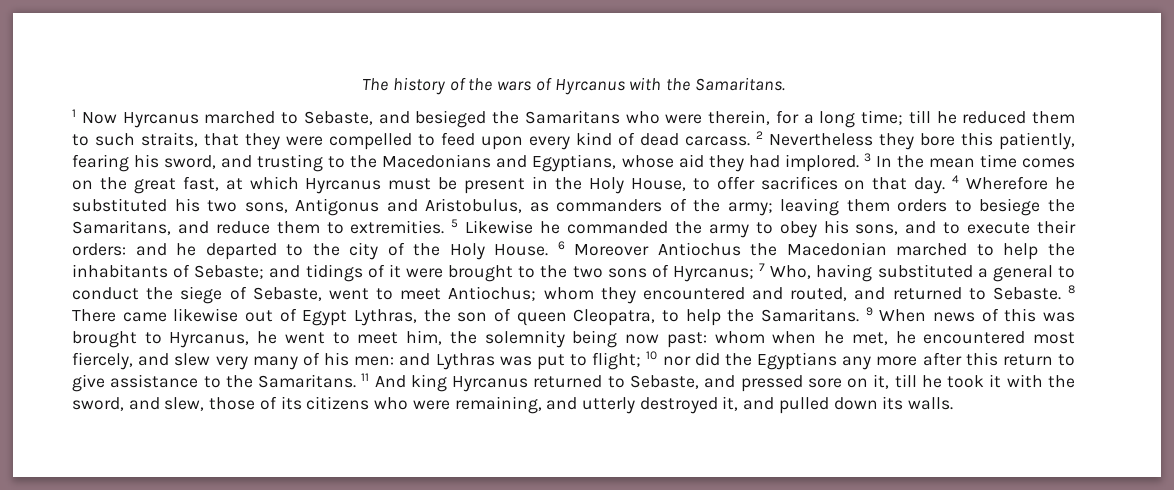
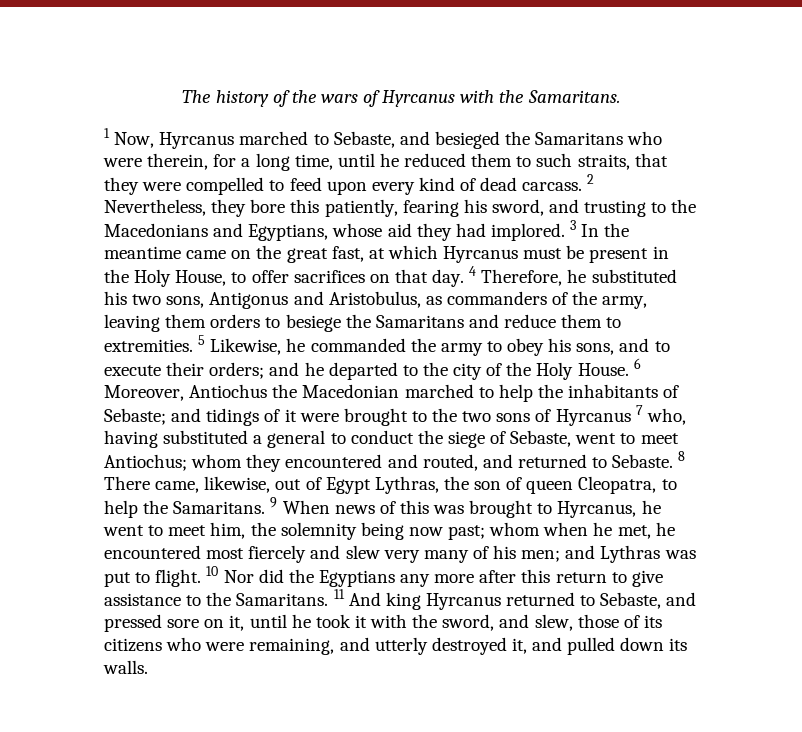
- 1 Now Hyrcanus marched to Sebaste, and besieged the Samaritans who were therein, for a long time; till he reduced them to such straits, that they were compelled to feed upon every kind of dead carcass.
+ 1 Now, Hyrcanus marched to Sebaste, and besieged the Samaritans who were therein, for a long time, until he reduced them to such straits, that they were compelled to feed upon every kind of dead carcass.
- 2 Nevertheless they bore this patiently, fearing his sword, and trusting to the Macedonians and Egyptians, whose aid they had implored.
+ 2 Nevertheless, they bore this patiently, fearing his sword, and trusting to the Macedonians and Egyptians, whose aid they had implored.
- 3 In the mean time comes on the great fast, at which Hyrcanus must be present in the Holy House, to offer sacrifices on that day.
+ 3 In the meantime came on the great fast, at which Hyrcanus must be present in the Holy House, to offer sacrifices on that day.
- 4 Wherefore he substituted his two sons, Antigonus and Aristobulus, as commanders of the army; leaving them orders to besiege the Samaritans, and reduce them to extremities.
+ 4 Therefore, he substituted his two sons, Antigonus and Aristobulus, as commanders of the army, leaving them orders to besiege the Samaritans and reduce them to extremities.
- 5 Likewise he commanded the army to obey his sons, and to execute their orders: and he departed to the city of the Holy House.
+ 5 Likewise, he commanded the army to obey his sons, and to execute their orders; and he departed to the city of the Holy House.
- 6 Moreover Antiochus the Macedonian marched to help the inhabitants of Sebaste; and tidings of it were brought to the two sons of Hyrcanus; 7 Who, having substituted a general to conduct the siege of Sebaste, went to meet Antiochus; whom they encountered and routed, and returned to Sebaste.
+ 6 Moreover, Antiochus the Macedonian marched to help the inhabitants of Sebaste; and tidings of it were brought to the two sons of Hyrcanus 7 who, having substituted a general to conduct the siege of Sebaste, went to meet Antiochus; whom they encountered and routed, and returned to Sebaste.
- 8 There came likewise out of Egypt Lythras, the son of queen Cleopatra, to help the Samaritans.
+ 8 There came, likewise, out of Egypt Lythras, the son of queen Cleopatra, to help the Samaritans.
- 9 When news of this was brought to Hyrcanus, he went to meet him, the solemnity being now past: whom when he met, he encountered most fiercely, and slew very many of his men: and Lythras was put to flight; 10 nor did the Egyptians any more after this return to give assistance to the Samaritans.
+ 9 When news of this was brought to Hyrcanus, he went to meet him, the solemnity being now past; whom when he met, he encountered most fiercely and slew very many of his men; and Lythras was put to flight. 10 Nor did the Egyptians any more after this return to give assistance to the Samaritans.
- 11 And king Hyrcanus returned to Sebaste, and pressed sore on it, till he took it with the sword, and slew, those of its citizens who were remaining, and utterly destroyed it, and pulled down its walls.
+ 11 And king Hyrcanus returned to Sebaste, and pressed sore on it, until he took it with the sword, and slew, those of its citizens who were remaining, and utterly destroyed it, and pulled down its walls.

